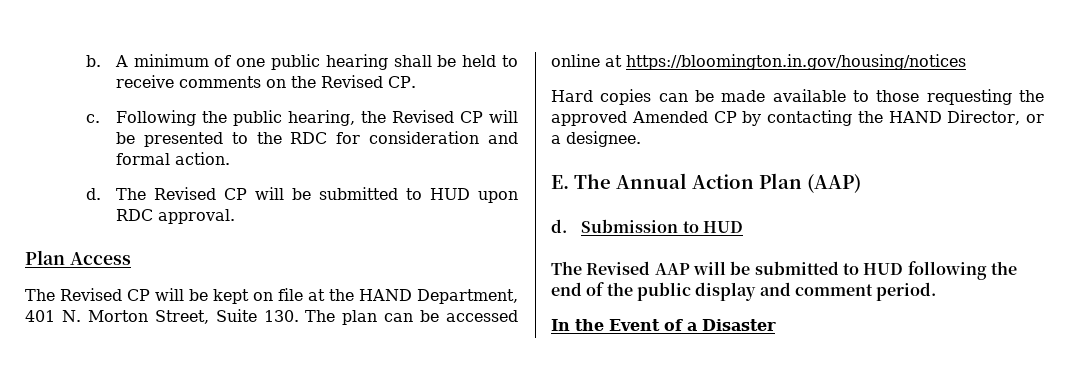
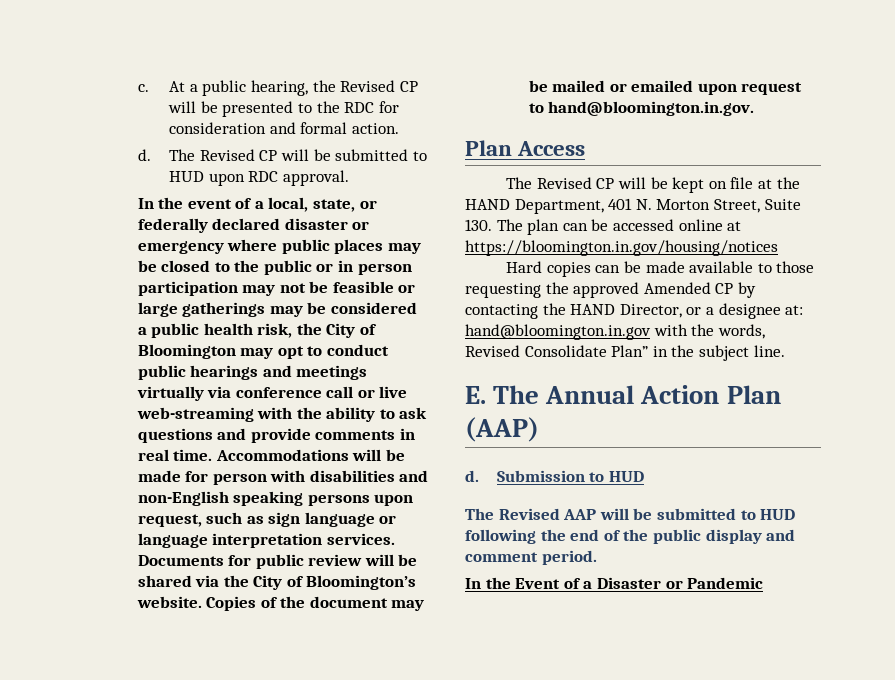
- b. A minimum of one public hearing shall be held to receive comments on the Revised CP.
- c. Following the public hearing, the Revised CP will be presented to the RDC for consideration and formal action.
+ c. At a public hearing, the Revised CP will be presented to the RDC for consideration and formal action.
+ In the event of a local, state, or federally declared disaster or emergency where public places may be closed to the public or in person participation may not be feasible or large gatherings may be considered a public health risk, the City of Bloomington may opt to conduct public hearings and meetings virtually via conference call or live web-streaming with the ability to ask questions and provide comments in real time. Accommodations will be made for person with disabilities and non-English speaking persons upon request, such as sign language or language interpretation services. Documents for public review will be shared via the City of Bloomington’s website. Copies of the document may be mailed or emailed upon request to hand@bloomington.in.gov.
- Hard copies can be made available to those requesting the approved Amended CP by contacting the HAND Director, or a designee.
+ Hard copies can be made available to those requesting the approved Amended CP by contacting the HAND Director, or a designee at: hand@bloomington.in.gov with the words, Revised Consolidate Plan” in the subject line.
- In the Event of a Disaster
+ In the Event of a Disaster or Pandemic

